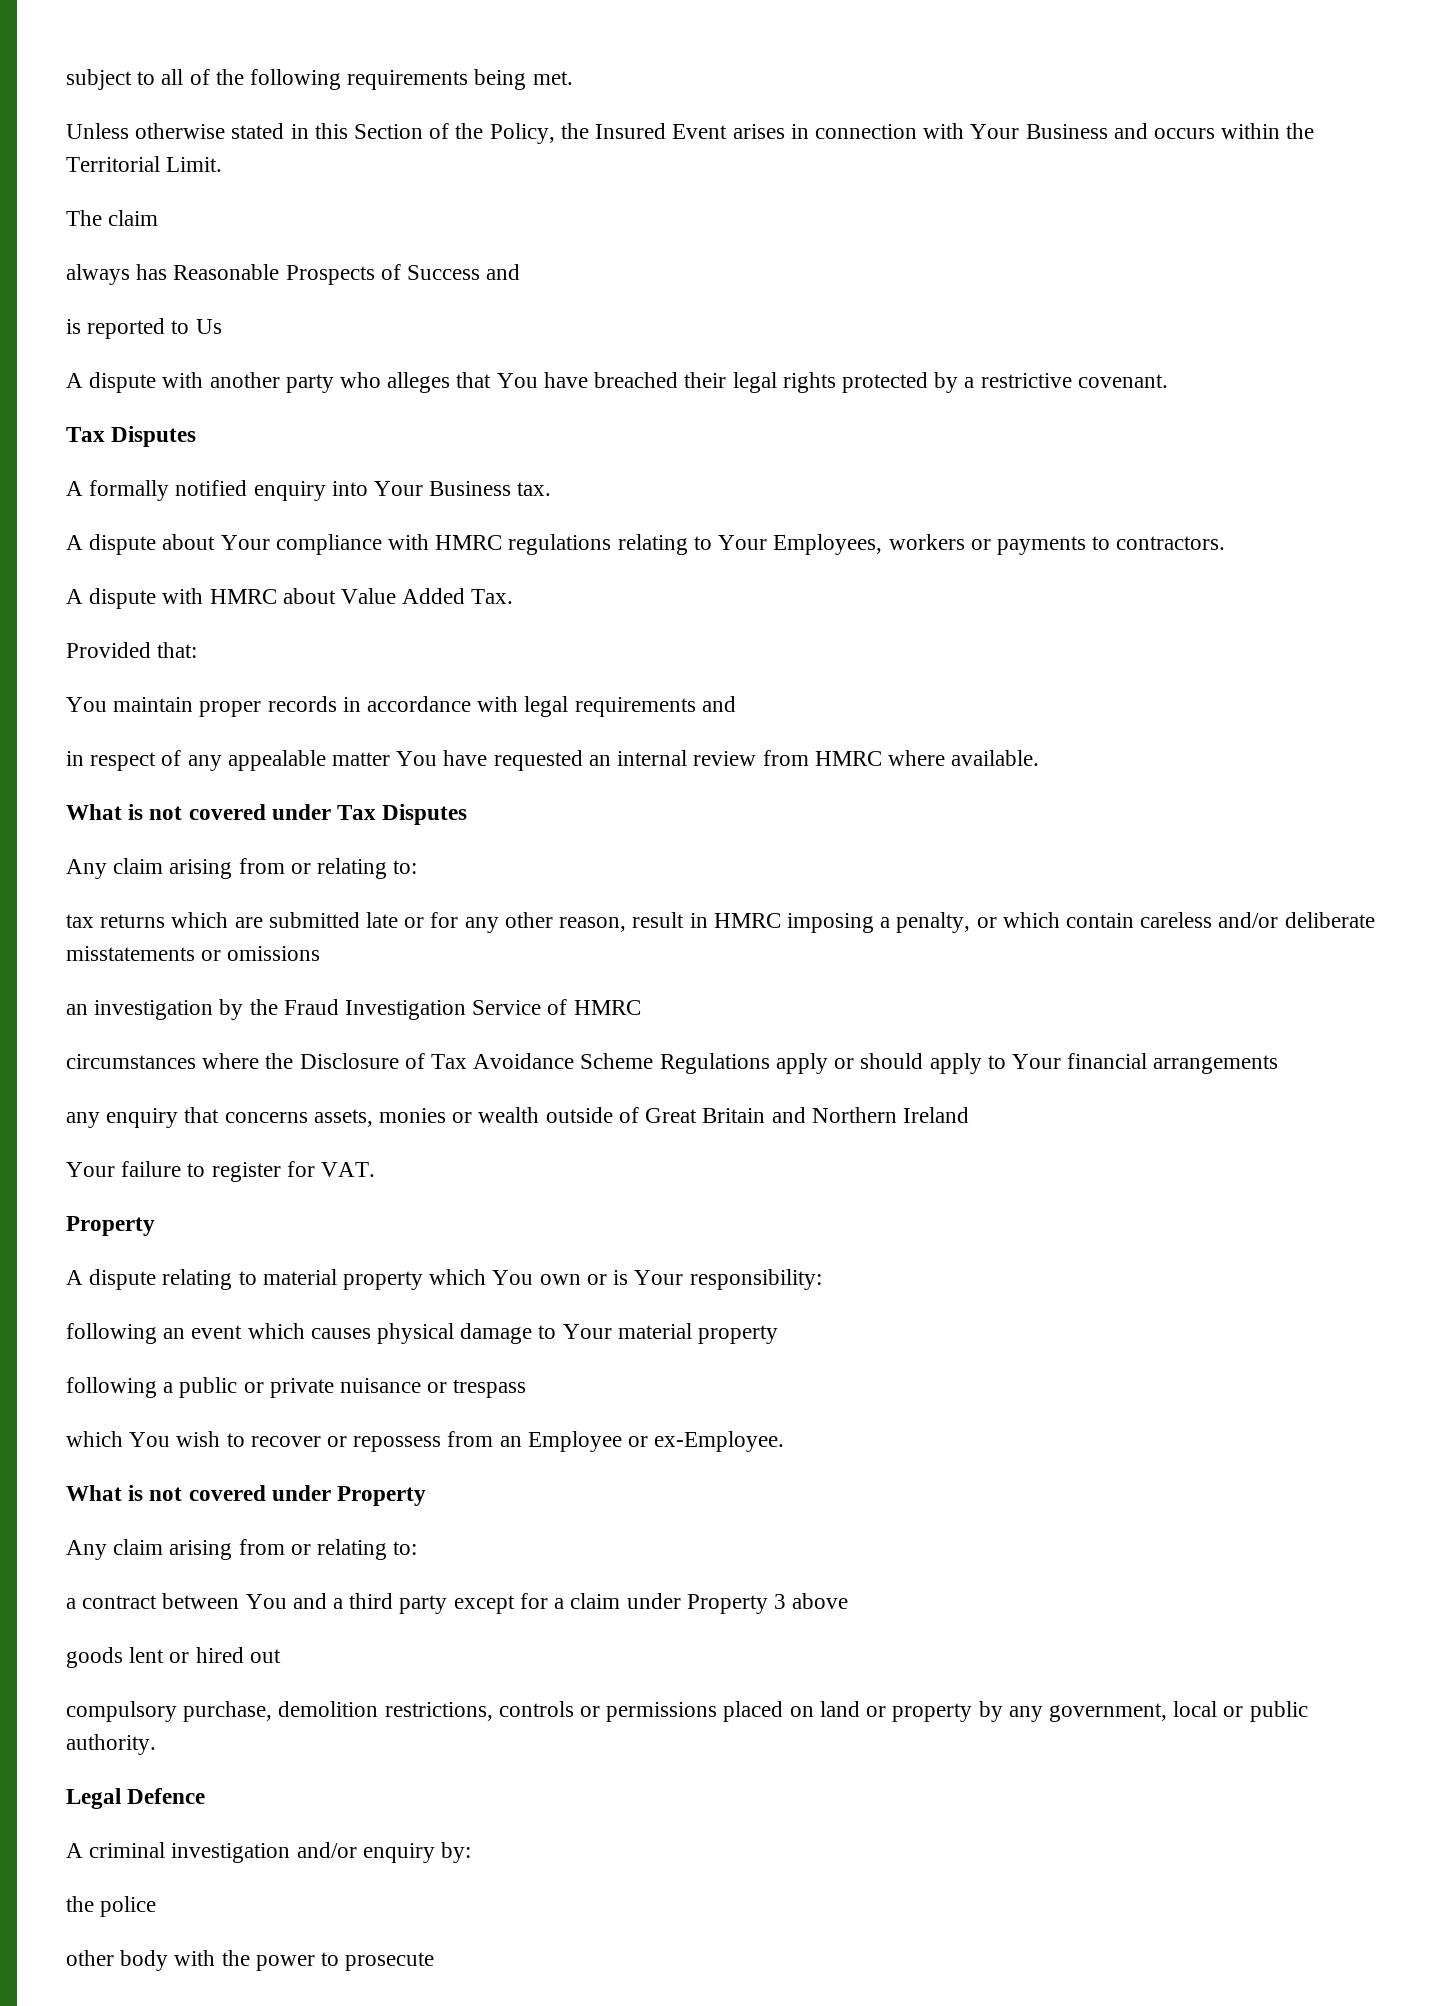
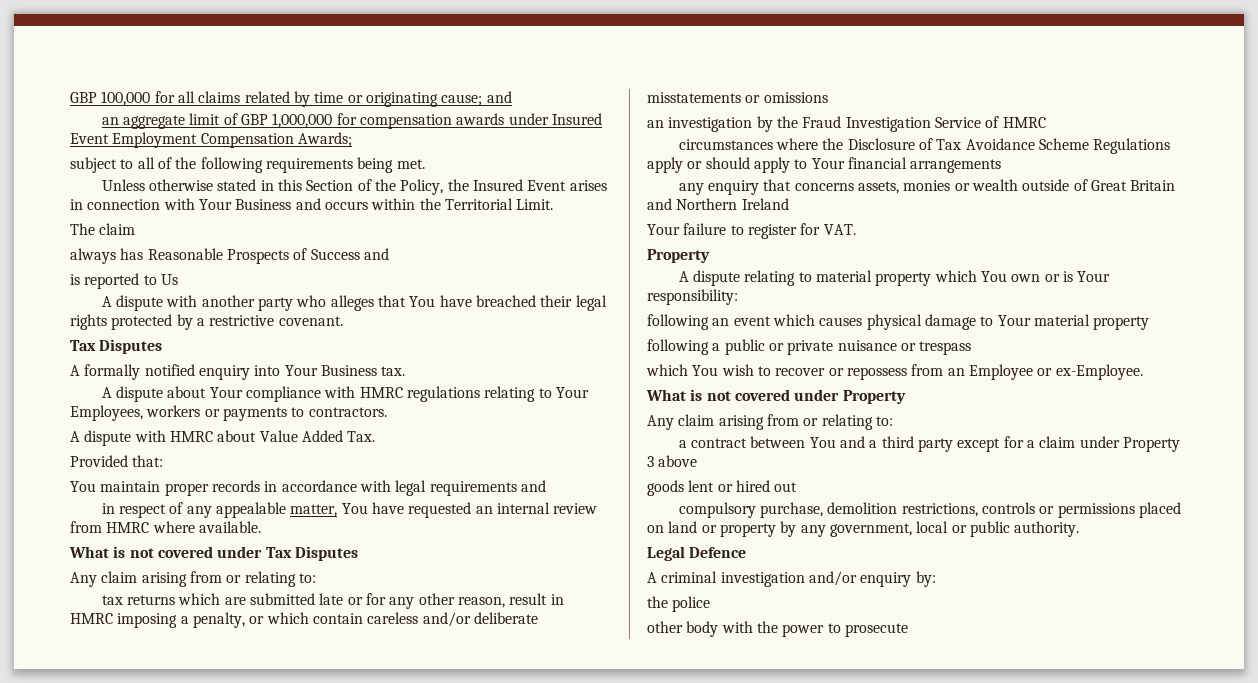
+ GBP 100,000 for all claims related by time or originating cause; and
+ an aggregate limit of GBP 1,000,000 for compensation awards under Insured Event Employment Compensation Awards;
- in respect of any appealable matter You have requested an internal review from HMRC where available.
+ in respect of any appealable matter, You have requested an internal review from HMRC where available.

